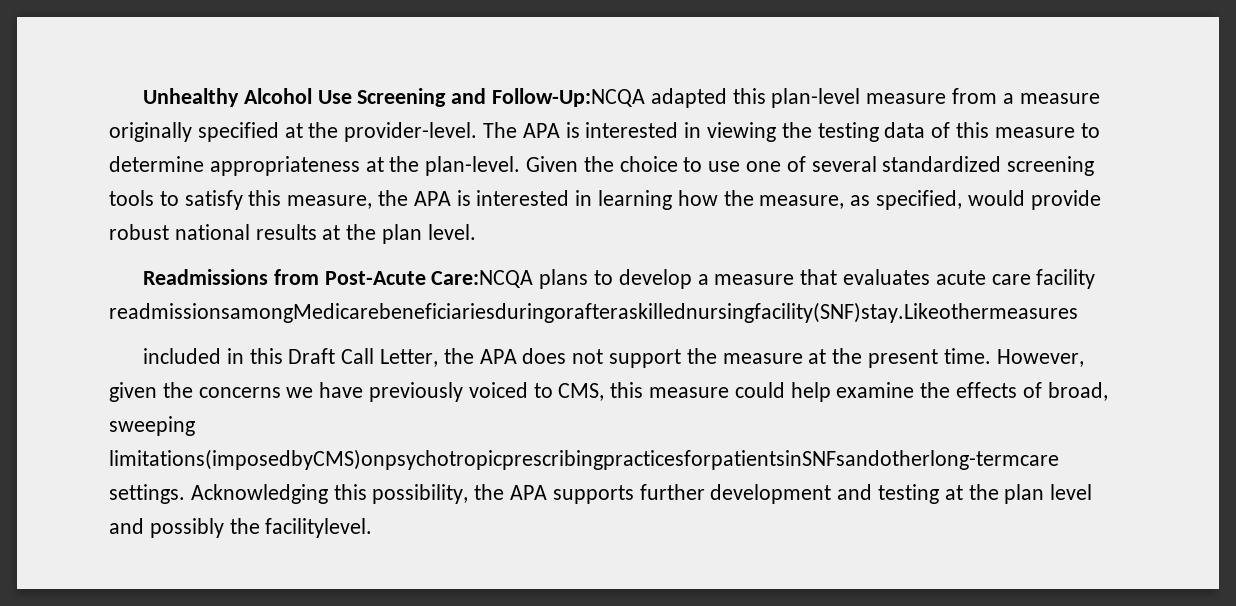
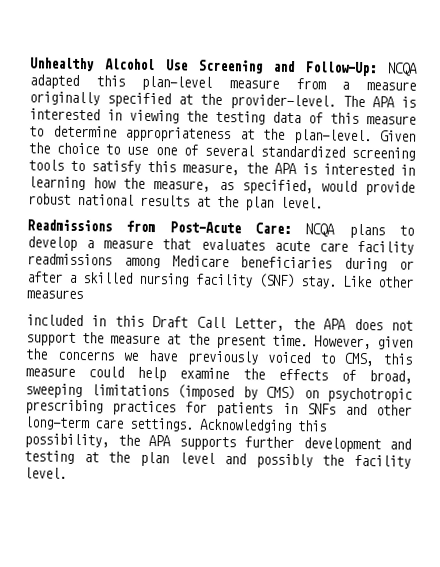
- Unhealthy Alcohol Use Screening and Follow-Up:NCQA adapted this plan-level measure from a measure originally specified at the provider-level.
+ Unhealthy Alcohol Use Screening and Follow-Up: NCQA adapted this plan-level measure from a measure originally specified at the provider-level.
- Readmissions from Post-Acute Care:NCQA plans to develop a measure that evaluates acute care facility readmissionsamongMedicarebeneficiariesduringorafteraskillednursingfacility(SNF)stay.Likeothermeasures
+ Readmissions from Post-Acute Care: NCQA plans to develop a measure that evaluates acute care facility readmissions among Medicare beneficiaries during or after a skilled nursing facility (SNF) stay. Like other measures
- However, given the concerns we have previously voiced to CMS, this measure could help examine the effects of broad, sweeping limitations(imposedbyCMS)onpsychotropicprescribingpracticesforpatientsinSNFsandotherlong-termcare settings.
+ However, given the concerns we have previously voiced to CMS, this measure could help examine the effects of broad, sweeping limitations (imposed by CMS) on psychotropic prescribing practices for patients in SNFs and other long-term care settings.
- Acknowledging this possibility, the APA supports further development and testing at the plan level and possibly the facilitylevel.
+ Acknowledging this possibility, the APA supports further development and testing at the plan level and possibly the facility level.

